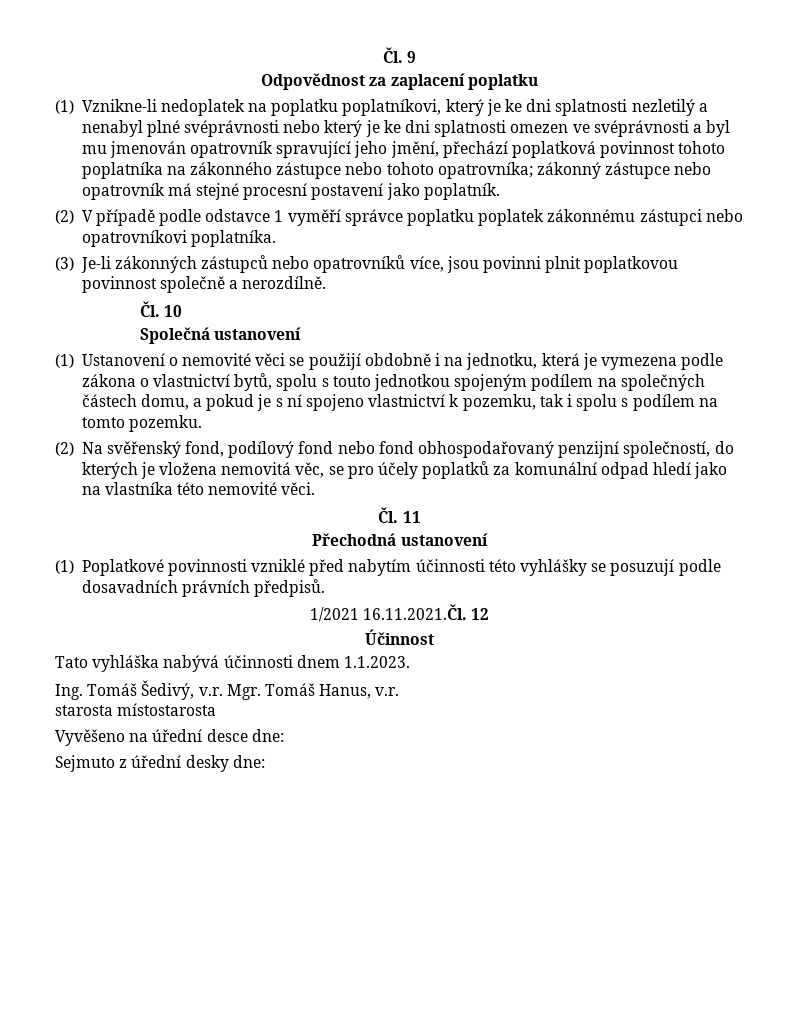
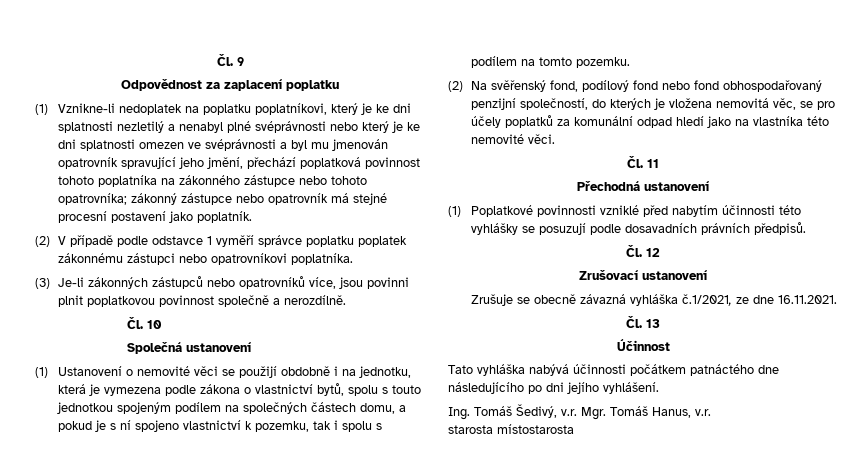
- 1/2021 16.11.2021.Čl. 12
+ Čl. 12
+ Zrušovací ustanovení
+ Zrušuje se obecně závazná vyhláška č.1/2021, ze dne 16.11.2021.
+ Čl. 13
- Tato vyhláška nabývá účinnosti dnem 1.1.2023.
+ Tato vyhláška nabývá účinnosti počátkem patnáctého dne následujícího po dni jejího vyhlášení.
- Vyvěšeno na úřední desce dne:
- Sejmuto z úřední desky dne:

